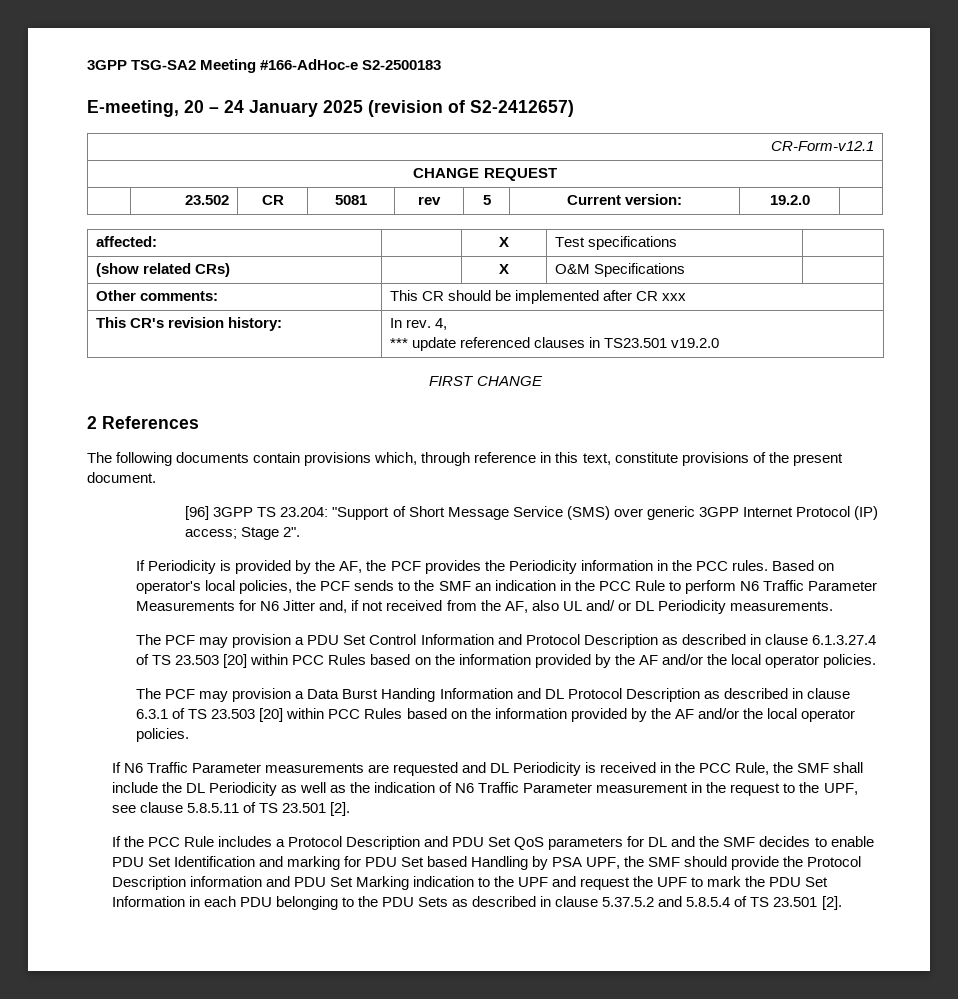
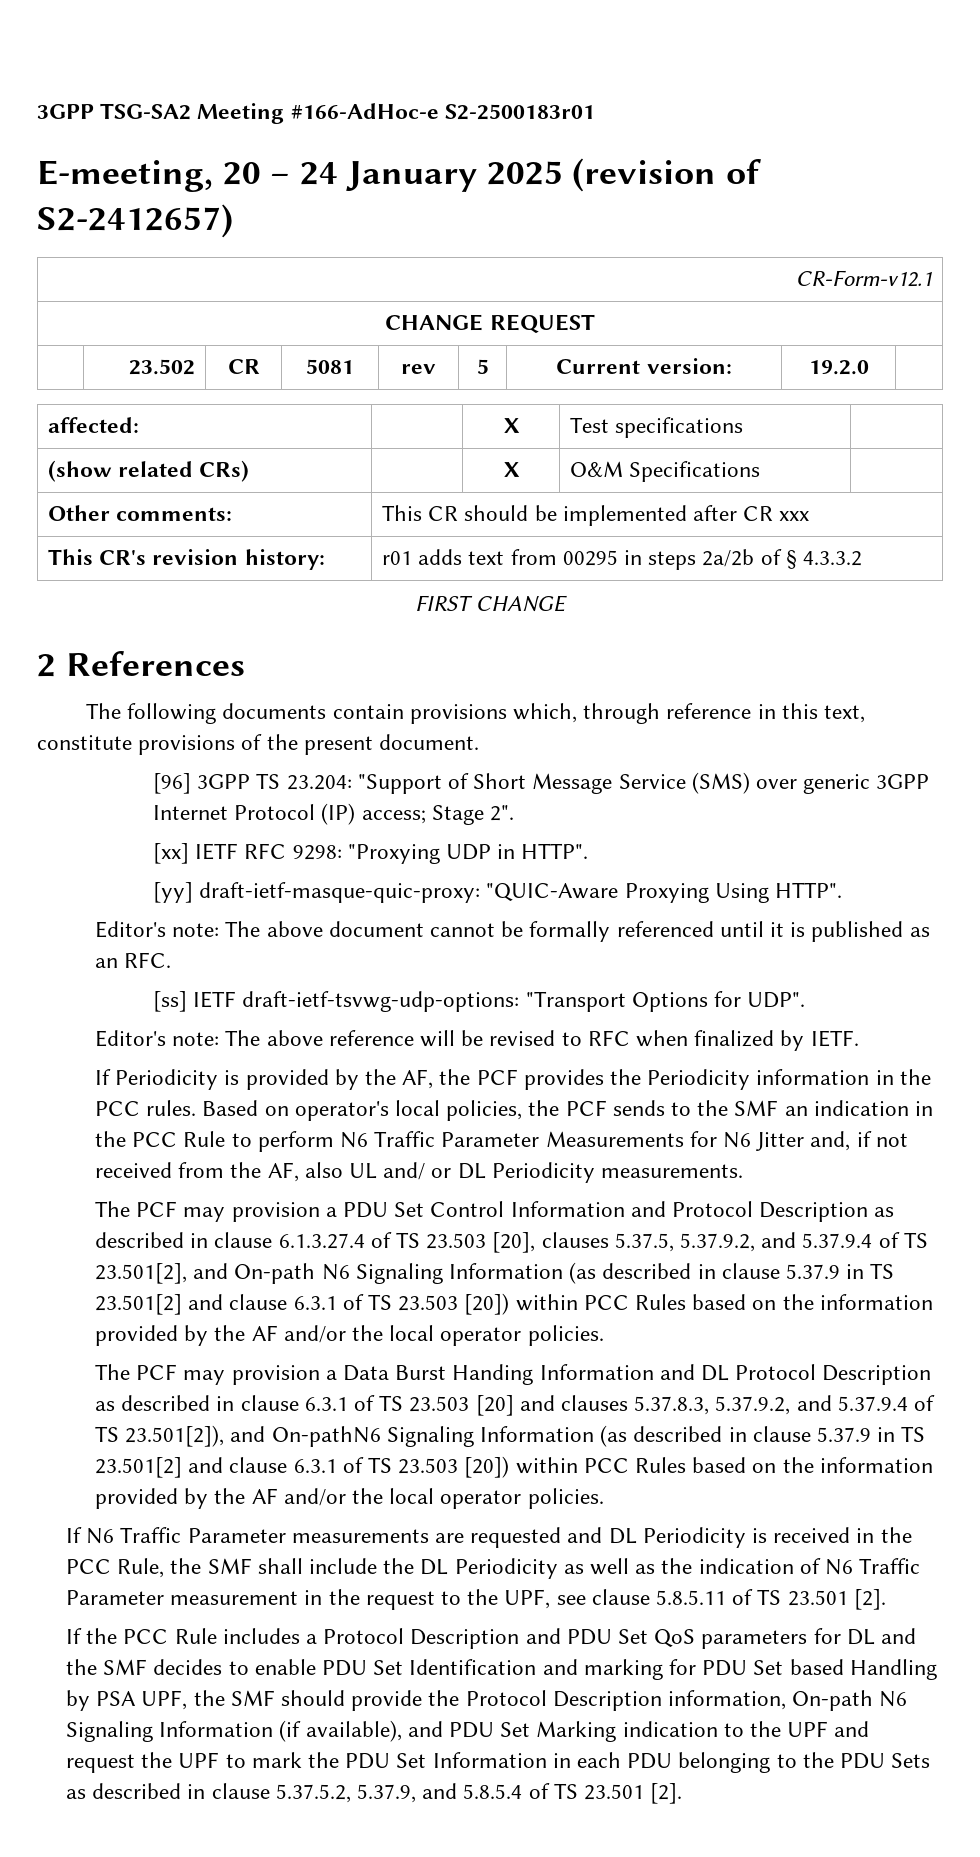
- 3GPP TSG-SA2 Meeting #166-AdHoc-e S2-2500183
+ 3GPP TSG-SA2 Meeting #166-AdHoc-e S2-2500183r01
- This CR's revision history: | In rev. 4,
- *** update referenced clauses in TS23.501 v19.2.0
+ This CR's revision history: | r01 adds text from 00295 in steps 2a/2b of § 4.3.3.2
+ [xx] IETF RFC 9298: "Proxying UDP in HTTP".
+ [yy] draft-ietf-masque-quic-proxy: "QUIC-Aware Proxying Using HTTP".
+ Editor's note: The above document cannot be formally referenced until it is published as an RFC.
+ [ss] IETF draft-ietf-tsvwg-udp-options: "Transport Options for UDP".
+ Editor's note: The above reference will be revised to RFC when finalized by IETF.
- The PCF may provision a PDU Set Control Information and Protocol Description as described in clause 6.1.3.27.4 of TS 23.503 [20] within PCC Rules based on the information provided by the AF and/or the local operator policies.
+ The PCF may provision a PDU Set Control Information and Protocol Description as described in clause 6.1.3.27.4 of TS 23.503 [20], clauses 5.37.5, 5.37.9.2, and 5.37.9.4 of TS 23.501[2], and On-path N6 Signaling Information (as described in clause 5.37.9 in TS 23.501[2] and clause 6.3.1 of TS 23.503 [20]) within PCC Rules based on the information provided by the AF and/or the local operator policies.
- The PCF may provision a Data Burst Handing Information and DL Protocol Description as described in clause 6.3.1 of TS 23.503 [20] within PCC Rules based on the information provided by the AF and/or the local operator policies.
+ The PCF may provision a Data Burst Handing Information and DL Protocol Description as described in clause 6.3.1 of TS 23.503 [20] and clauses 5.37.8.3, 5.37.9.2, and 5.37.9.4 of TS 23.501[2]), and On-pathN6 Signaling Information (as described in clause 5.37.9 in TS 23.501[2] and clause 6.3.1 of TS 23.503 [20]) within PCC Rules based on the information provided by the AF and/or the local operator policies.
- If the PCC Rule includes a Protocol Description and PDU Set QoS parameters for DL and the SMF decides to enable PDU Set Identification and marking for PDU Set based Handling by PSA UPF, the SMF should provide the Protocol Description information and PDU Set Marking indication to the UPF and request the UPF to mark the PDU Set Information in each PDU belonging to the PDU Sets as described in clause 5.37.5.2 and 5.8.5.4 of TS 23.501 [2].
+ If the PCC Rule includes a Protocol Description and PDU Set QoS parameters for DL and the SMF decides to enable PDU Set Identification and marking for PDU Set based Handling by PSA UPF, the SMF should provide the Protocol Description information, On-path N6 Signaling Information (if available), and PDU Set Marking indication to the UPF and request the UPF to mark the PDU Set Information in each PDU belonging to the PDU Sets as described in clause 5.37.5.2, 5.37.9, and 5.8.5.4 of TS 23.501 [2].

